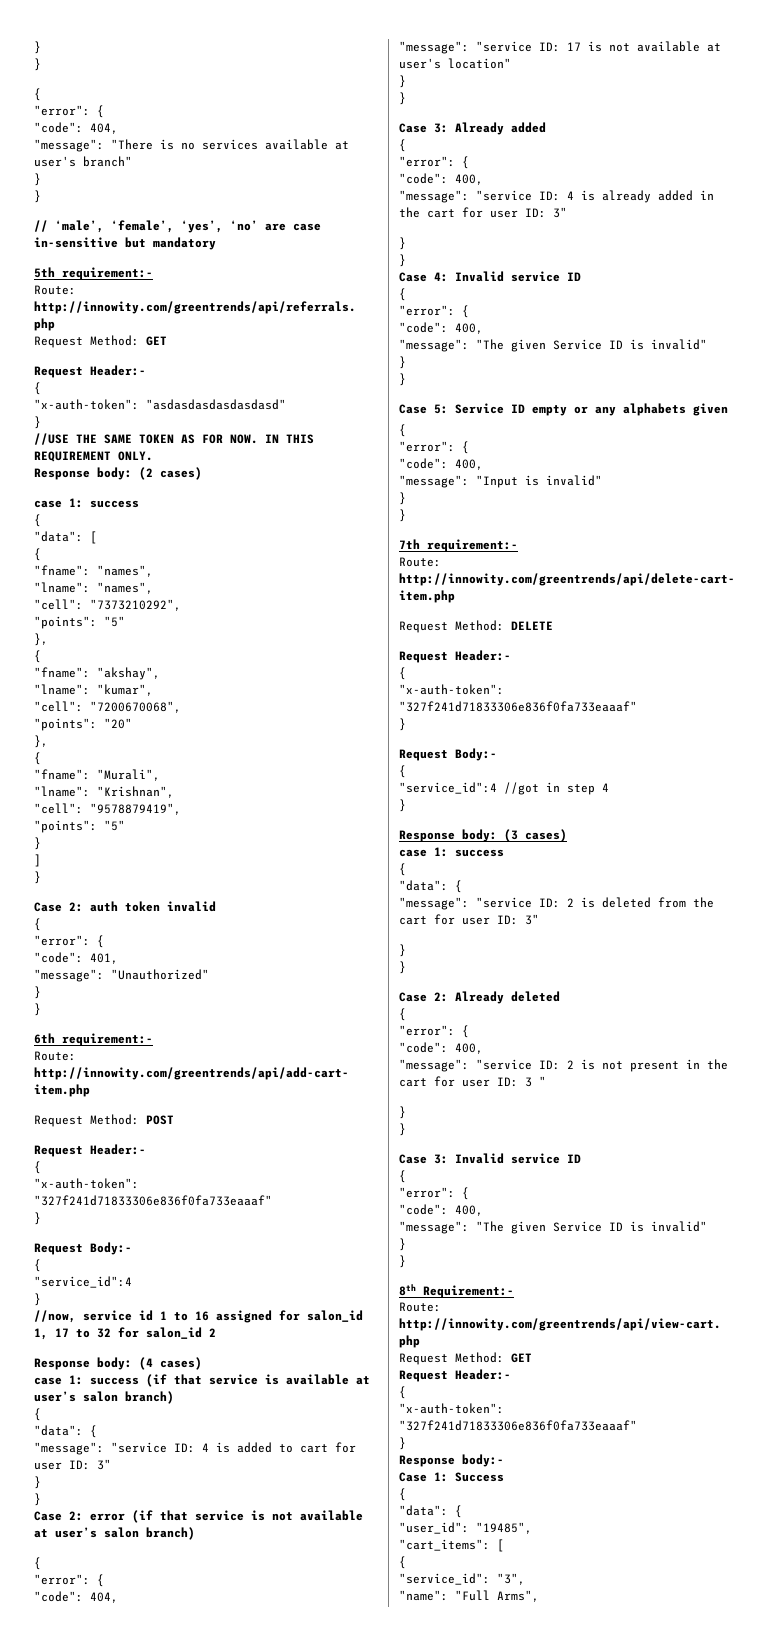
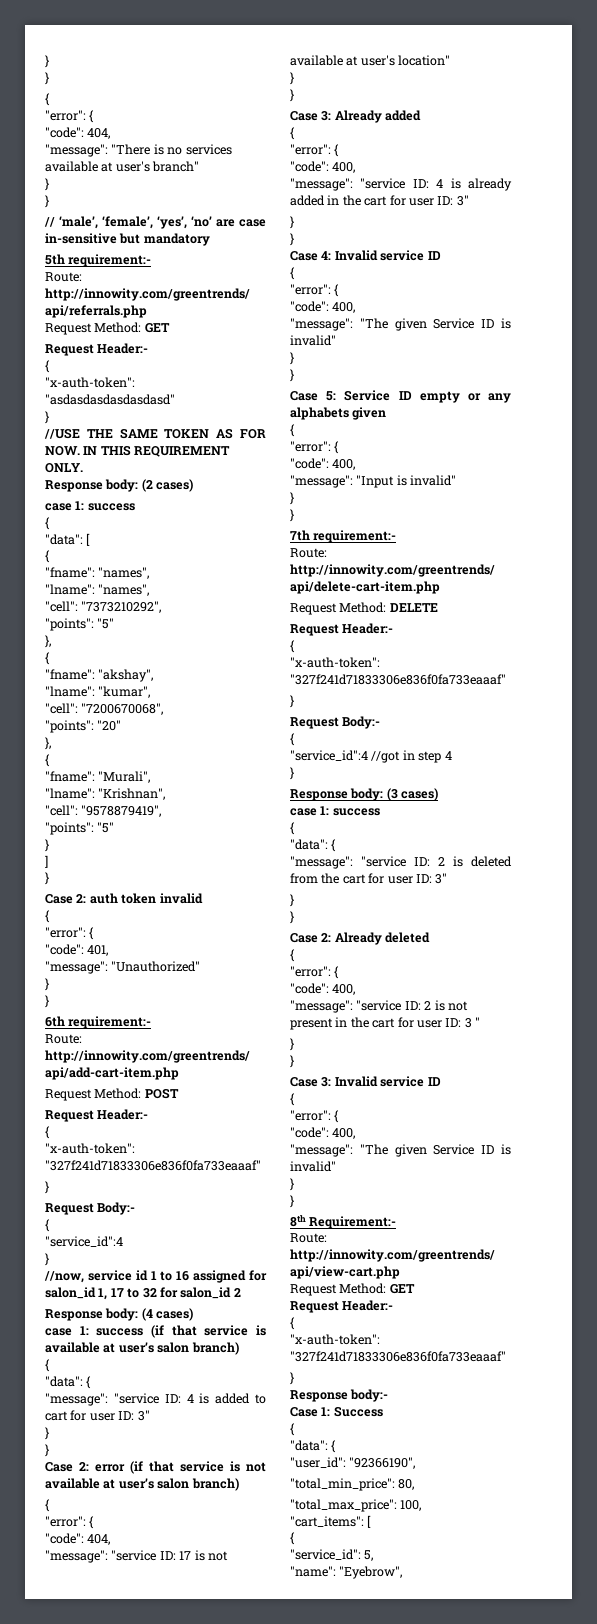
- "user_id": "19485",
+ "user_id": "92366190",
+ "total_min_price": 80,
+ "total_max_price": 100,
- "service_id": "3",
+ "service_id": 5,
- "name": "Full Arms",
+ "name": "Eyebrow",

